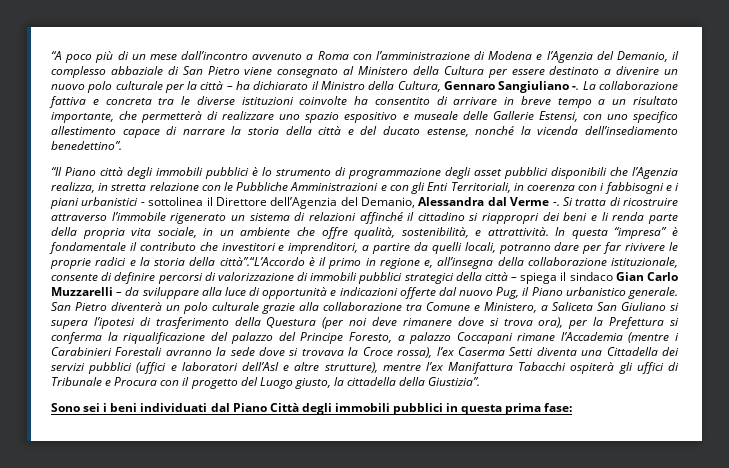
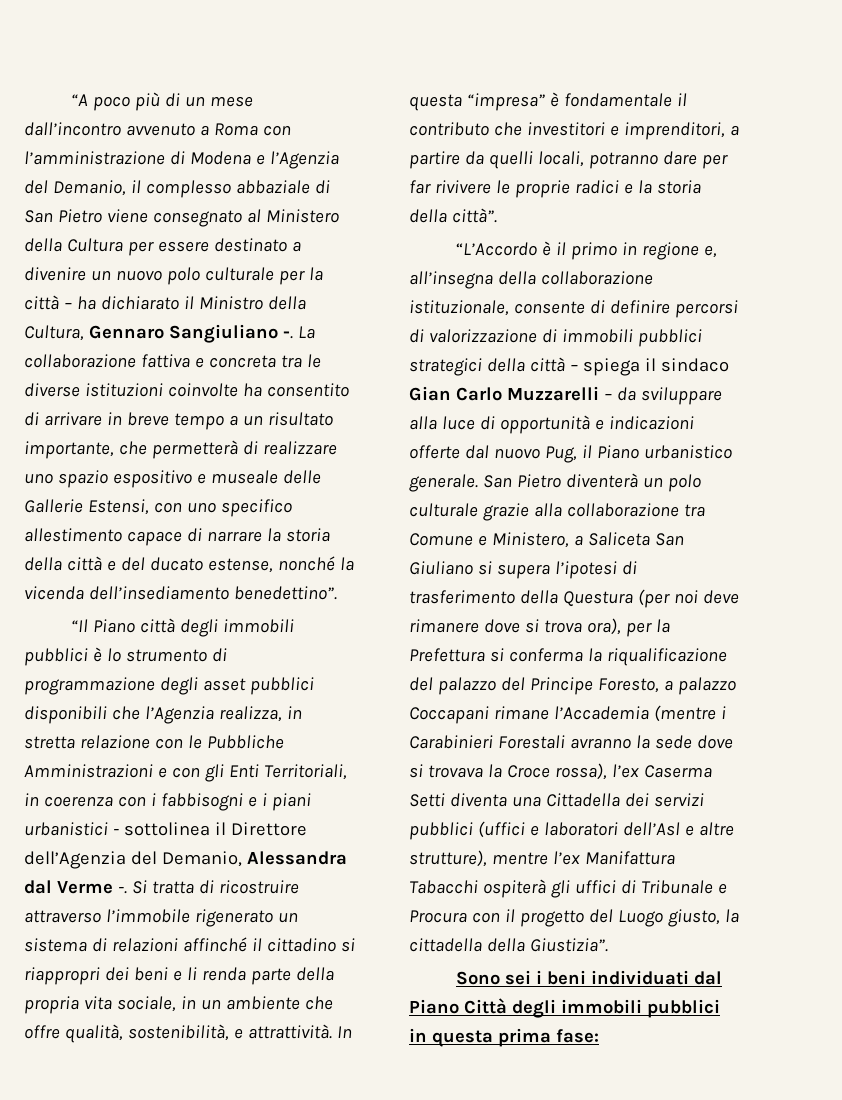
- In questa “impresa” è fondamentale il contributo che investitori e imprenditori, a partire da quelli locali, potranno dare per far rivivere le proprie radici e la storia della città”.“L’Accordo è il primo in regione e, all’insegna della collaborazione istituzionale, consente di definire percorsi di valorizzazione di immobili pubblici strategici della città – spiega il sindaco Gian Carlo Muzzarelli – da sviluppare alla luce di opportunità e indicazioni offerte dal nuovo Pug, il Piano urbanistico generale.
+ In questa “impresa” è fondamentale il contributo che investitori e imprenditori, a partire da quelli locali, potranno dare per far rivivere le proprie radici e la storia della città”.
+ “L’Accordo è il primo in regione e, all’insegna della collaborazione istituzionale, consente di definire percorsi di valorizzazione di immobili pubblici strategici della città – spiega il sindaco Gian Carlo Muzzarelli – da sviluppare alla luce di opportunità e indicazioni offerte dal nuovo Pug, il Piano urbanistico generale.

